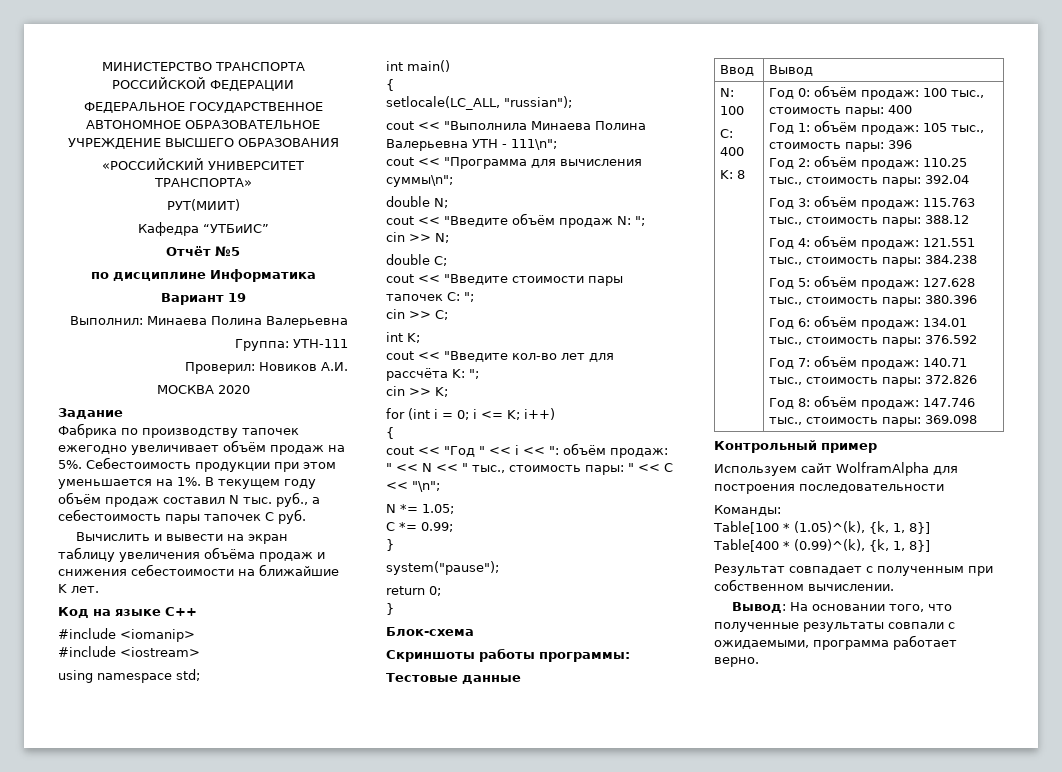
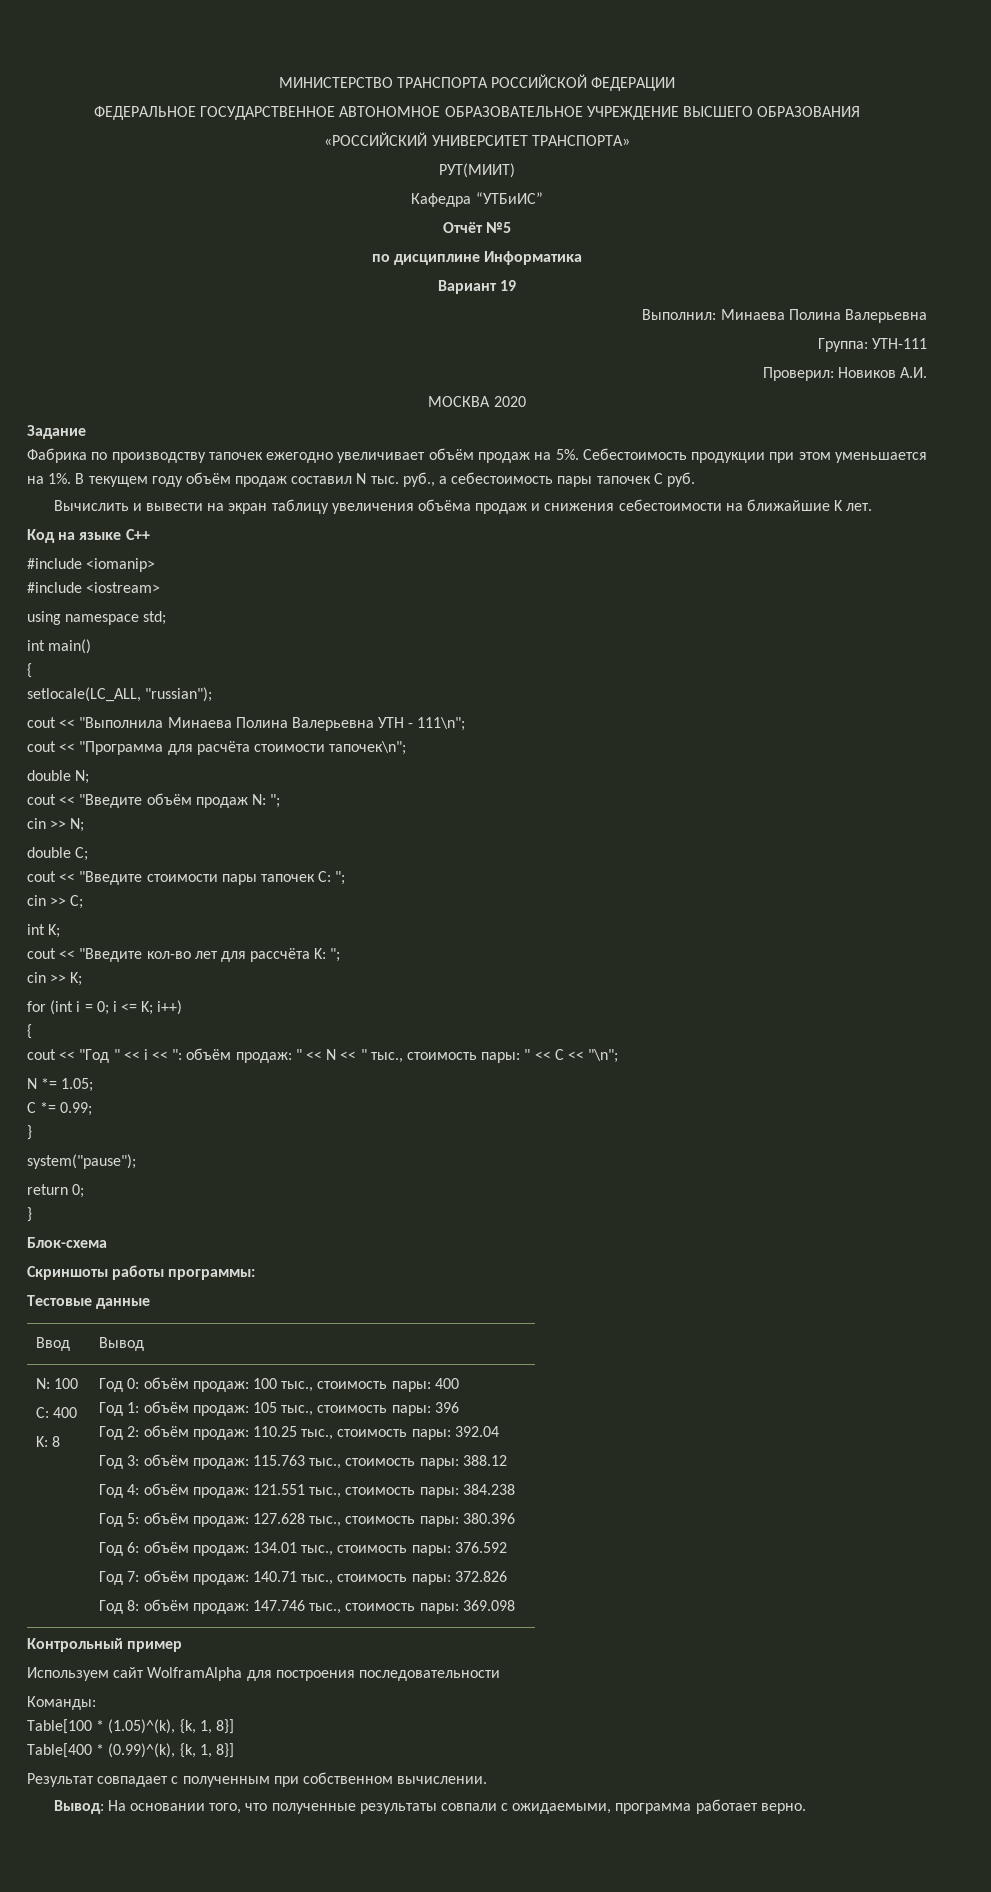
- cout << "Программа для вычисления суммы\n";
+ cout << "Программа для расчёта стоимости тапочек\n";

